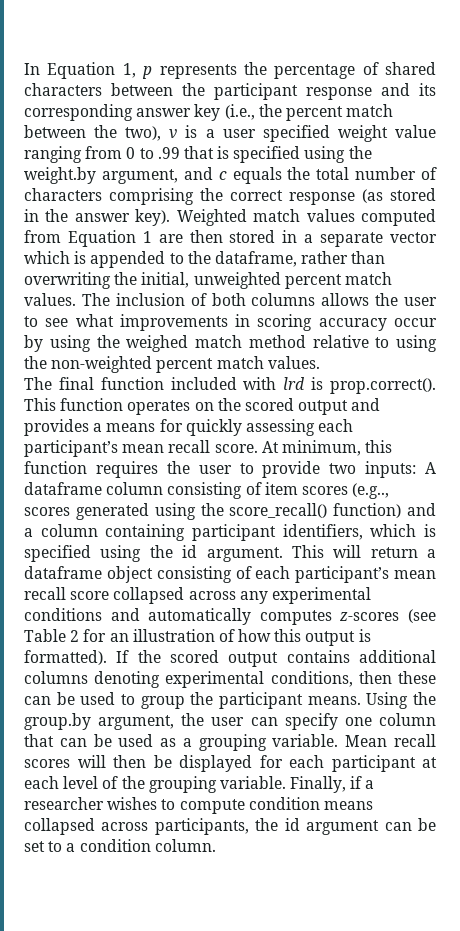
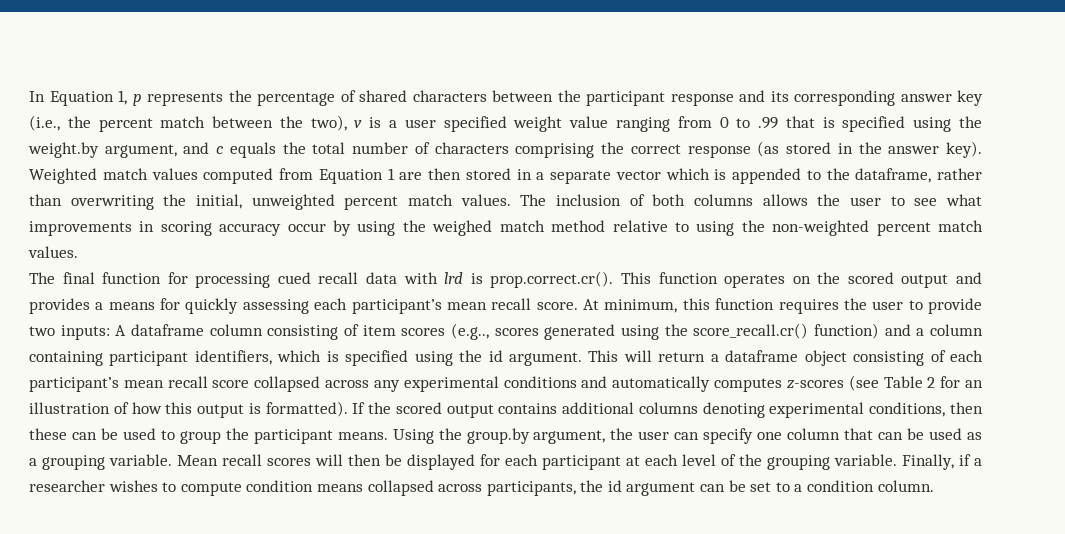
- The final function included with lrd is prop.correct(). This function operates on the scored output and provides a means for quickly assessing each participant’s mean recall score.
+ The final function for processing cued recall data with lrd is prop.correct.cr(). This function operates on the scored output and provides a means for quickly assessing each participant’s mean recall score.
- At minimum, this function requires the user to provide two inputs: A dataframe column consisting of item scores (e.g.., scores generated using the score_recall() function) and a column containing participant identifiers, which is specified using the id argument.
+ At minimum, this function requires the user to provide two inputs: A dataframe column consisting of item scores (e.g.., scores generated using the score_recall.cr() function) and a column containing participant identifiers, which is specified using the id argument.

